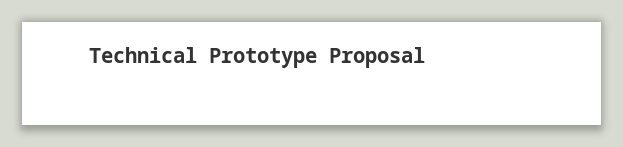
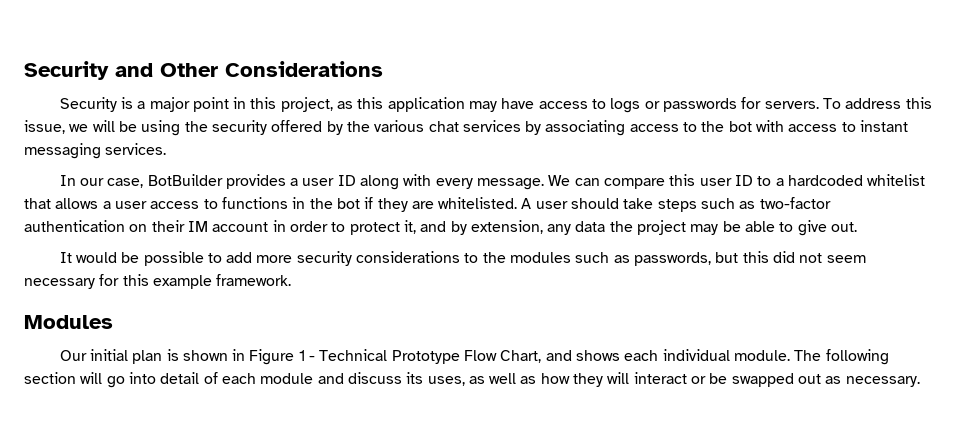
- Technical Prototype Proposal
+ Security and Other Considerations
+ Security is a major point in this project, as this application may have access to logs or passwords for servers. To address this issue, we will be using the security offered by the various chat services by associating access to the bot with access to instant messaging services.
+ In our case, BotBuilder provides a user ID along with every message. We can compare this user ID to a hardcoded whitelist that allows a user access to functions in the bot if they are whitelisted. A user should take steps such as two-factor authentication on their IM account in order to protect it, and by extension, any data the project may be able to give out.
+ It would be possible to add more security considerations to the modules such as passwords, but this did not seem necessary for this example framework.
+ Modules
+ Our initial plan is shown in Figure 1 - Technical Prototype Flow Chart, and shows each individual module. The following section will go into detail of each module and discuss its uses, as well as how they will interact or be swapped out as necessary.

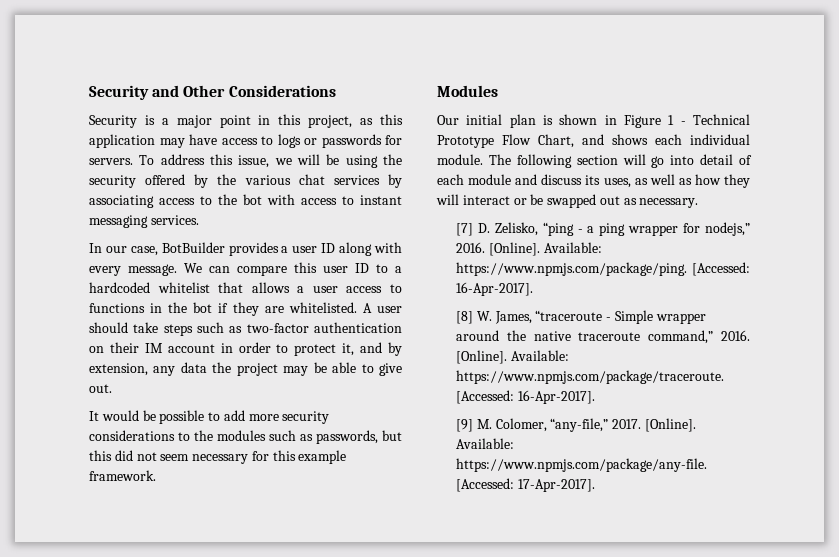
+ [7] D. Zelisko, “ping - a ping wrapper for nodejs,” 2016. [Online]. Available: https://www.npmjs.com/package/ping. [Accessed: 16-Apr-2017].
+ [8] W. James, “traceroute - Simple wrapper around the native traceroute command,” 2016. [Online]. Available: https://www.npmjs.com/package/traceroute. [Accessed: 16-Apr-2017].
+ [9] M. Colomer, “any-file,” 2017. [Online]. Available: https://www.npmjs.com/package/any-file. [Accessed: 17-Apr-2017].

